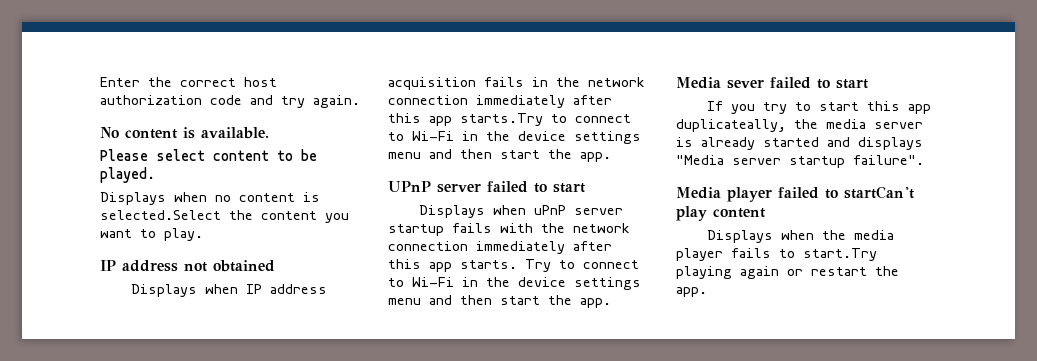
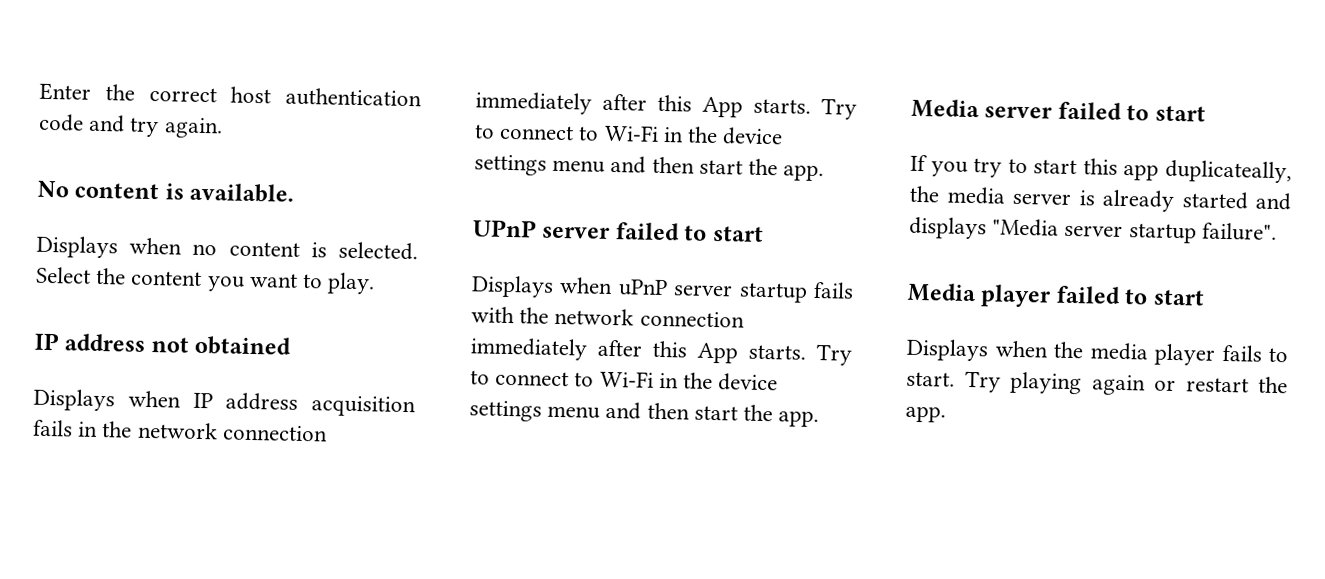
- Enter the correct host authorization code and try again.
+ Enter the correct host authentication code and try again.
- Please select content to be played.
- Displays when no content is selected.Select the content you want to play.
+ Displays when no content is selected. Select the content you want to play.
- Displays when IP address acquisition fails in the network connection immediately after this app starts.Try to connect to Wi-Fi in the device settings menu and then start the app.
+ Displays when IP address acquisition fails in the network connection immediately after this App starts. Try to connect to Wi-Fi in the device settings menu and then start the app.
- Displays when uPnP server startup fails with the network connection immediately after this app starts.
+ Displays when uPnP server startup fails with the network connection immediately after this App starts.
- Media sever failed to start
+ Media server failed to start
- Media player failed to startCan't play content
+ Media player failed to start
- Displays when the media player fails to start.Try playing again or restart the app.
+ Displays when the media player fails to start. Try playing again or restart the app.

